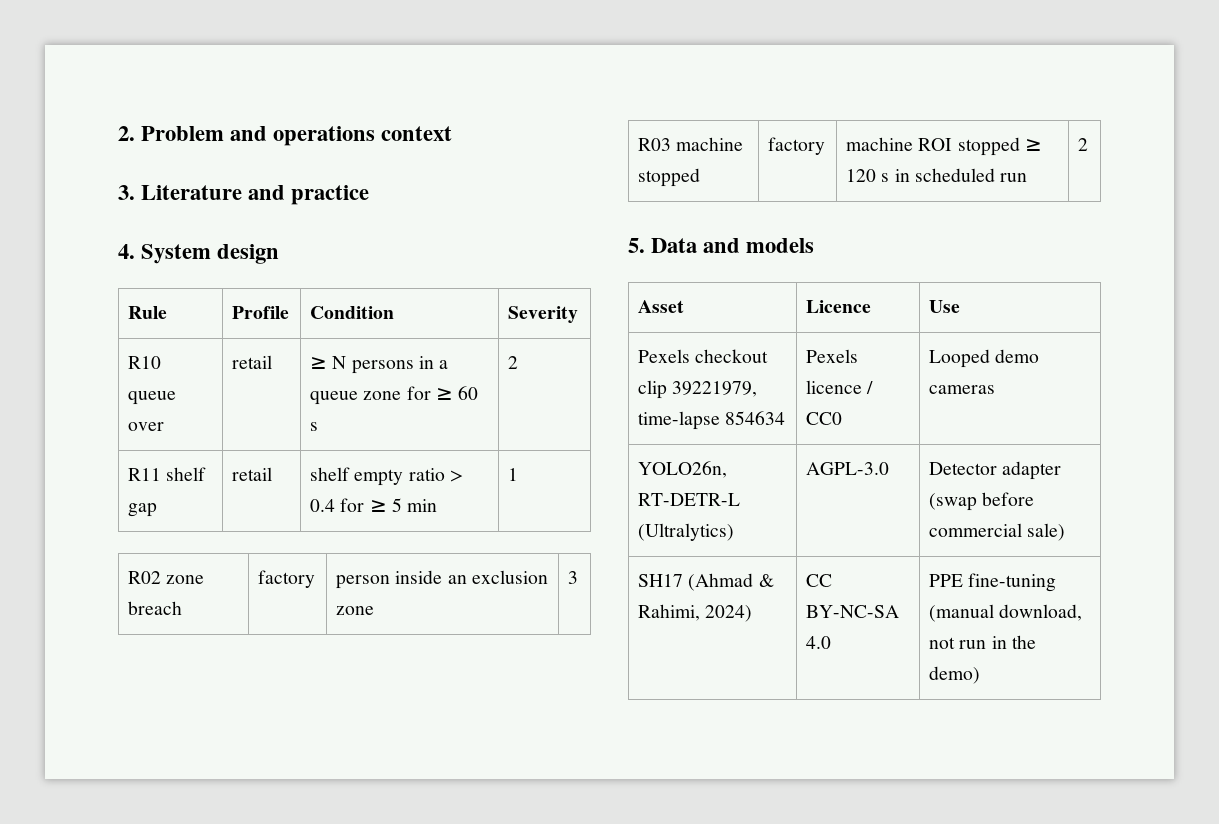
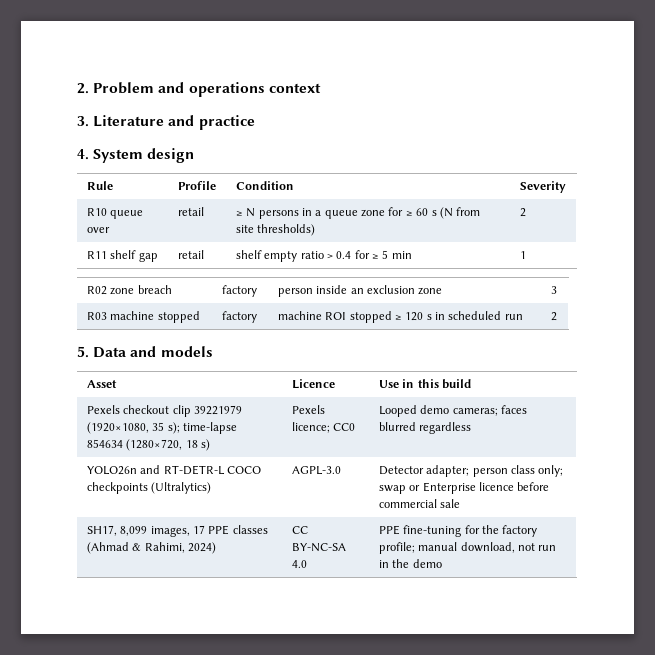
- R10 queue over | retail | ≥ N persons in a queue zone for ≥ 60 s | 2
+ R10 queue over | retail | ≥ N persons in a queue zone for ≥ 60 s (N from site thresholds) | 2
- Asset | Licence | Use
+ Asset | Licence | Use in this build
- Pexels checkout clip 39221979, time-lapse 854634 | Pexels licence / CC0 | Looped demo cameras
- YOLO26n, RT-DETR-L (Ultralytics) | AGPL-3.0 | Detector adapter (swap before commercial sale)
- SH17 (Ahmad & Rahimi, 2024) | CC BY-NC-SA 4.0 | PPE fine-tuning (manual download, not run in the demo)
+ Pexels checkout clip 39221979 (1920×1080, 35 s); time-lapse 854634 (1280×720, 18 s) | Pexels licence; CC0 | Looped demo cameras; faces blurred regardless
+ YOLO26n and RT-DETR-L COCO checkpoints (Ultralytics) | AGPL-3.0 | Detector adapter; person class only; swap or Enterprise licence before commercial sale
+ SH17, 8,099 images, 17 PPE classes (Ahmad & Rahimi, 2024) | CC BY-NC-SA 4.0 | PPE fine-tuning for the factory profile; manual download, not run in the demo

